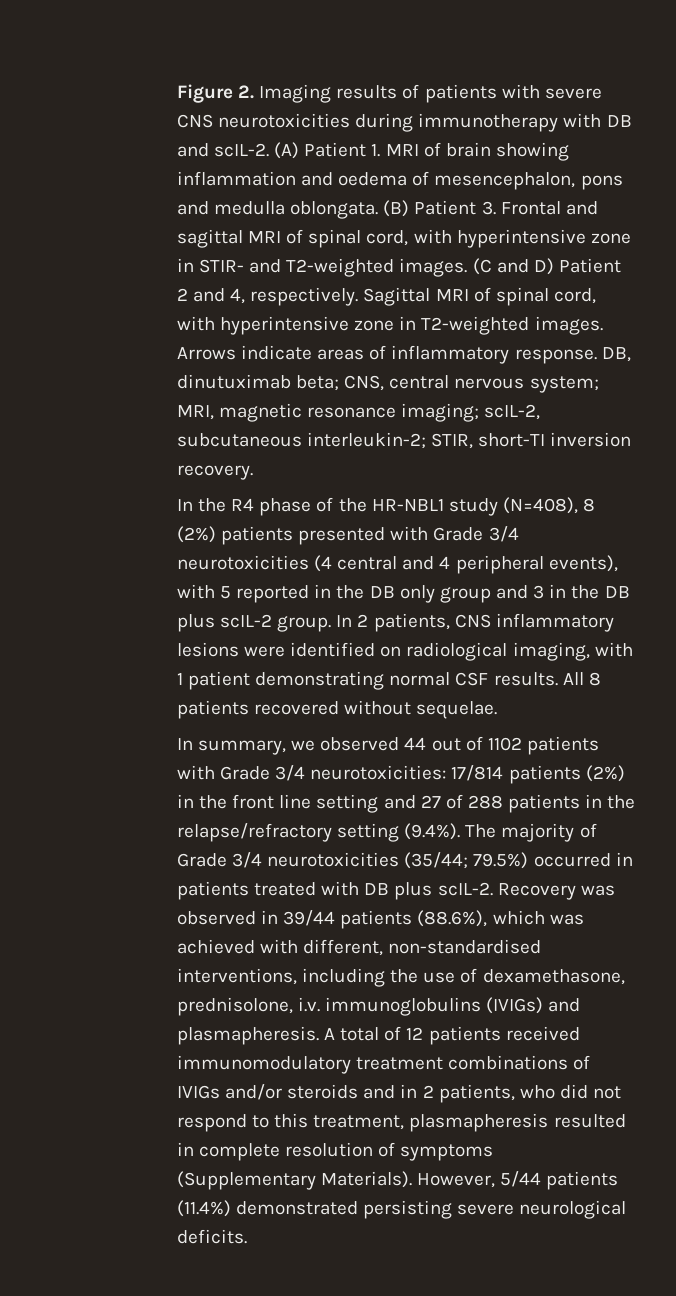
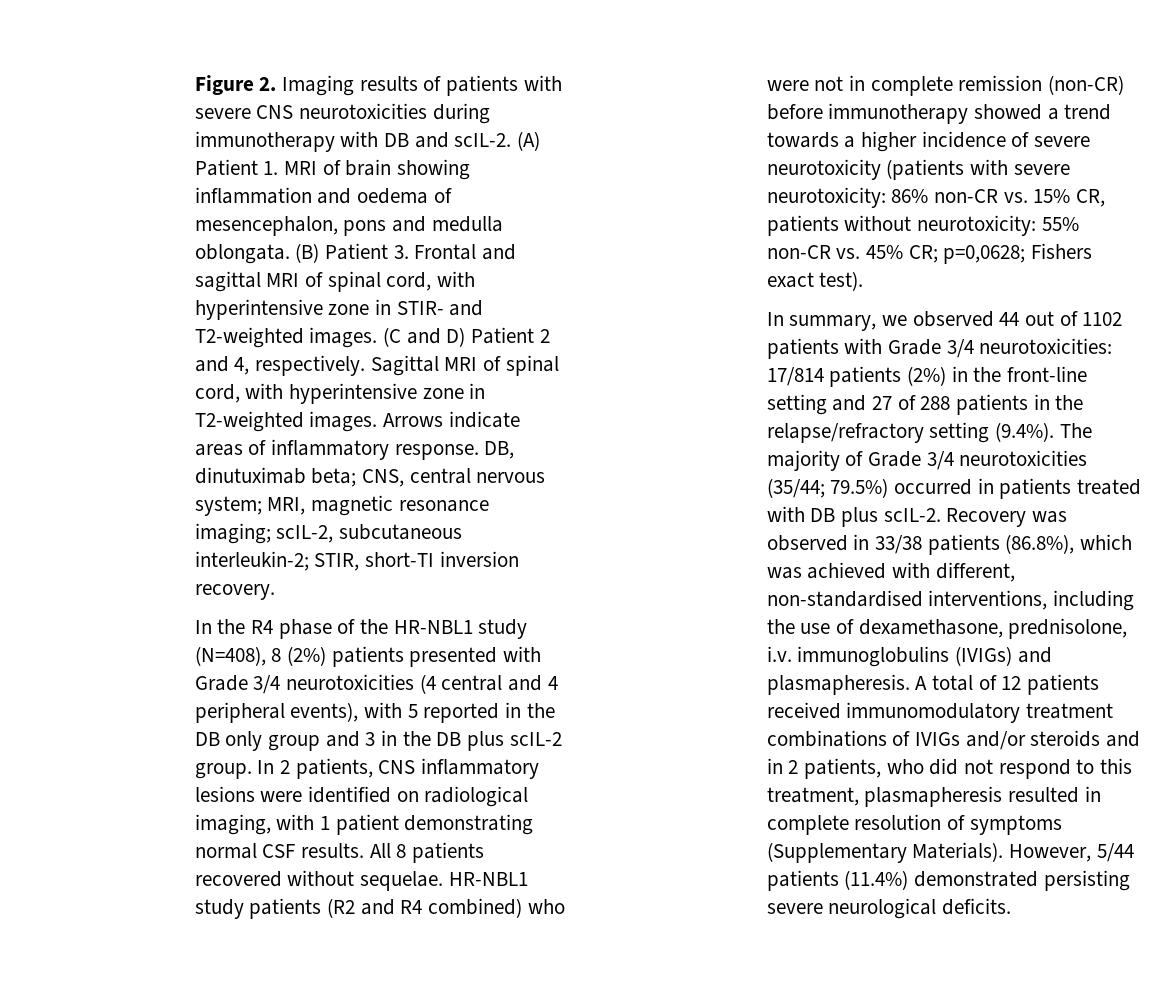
+ HR-NBL1 study patients (R2 and R4 combined) who were not in complete remission (non-CR) before immunotherapy showed a trend towards a higher incidence of severe neurotoxicity (patients with severe neurotoxicity: 86% non-CR vs. 15% CR, patients without neurotoxicity: 55% non-CR vs. 45% CR; p=0,0628; Fishers exact test).
- In summary, we observed 44 out of 1102 patients with Grade 3/4 neurotoxicities: 17/814 patients (2%) in the front line setting and 27 of 288 patients in the relapse/refractory setting (9.4%). The majority of Grade 3/4 neurotoxicities (35/44; 79.5%) occurred in patients treated with DB plus scIL-2.
+ In summary, we observed 44 out of 1102 patients with Grade 3/4 neurotoxicities: 17/814 patients (2%) in the front-line setting and 27 of 288 patients in the relapse/refractory setting (9.4%). The majority of Grade 3/4 neurotoxicities (35/44; 79.5%) occurred in patients treated with DB plus scIL-2.
- Recovery was observed in 39/44 patients (88.6%), which was achieved with different, non-standardised interventions, including the use of dexamethasone, prednisolone, i.v. immunoglobulins (IVIGs) and plasmapheresis.
+ Recovery was observed in 33/38 patients (86.8%), which was achieved with different, non-standardised interventions, including the use of dexamethasone, prednisolone, i.v. immunoglobulins (IVIGs) and plasmapheresis.

